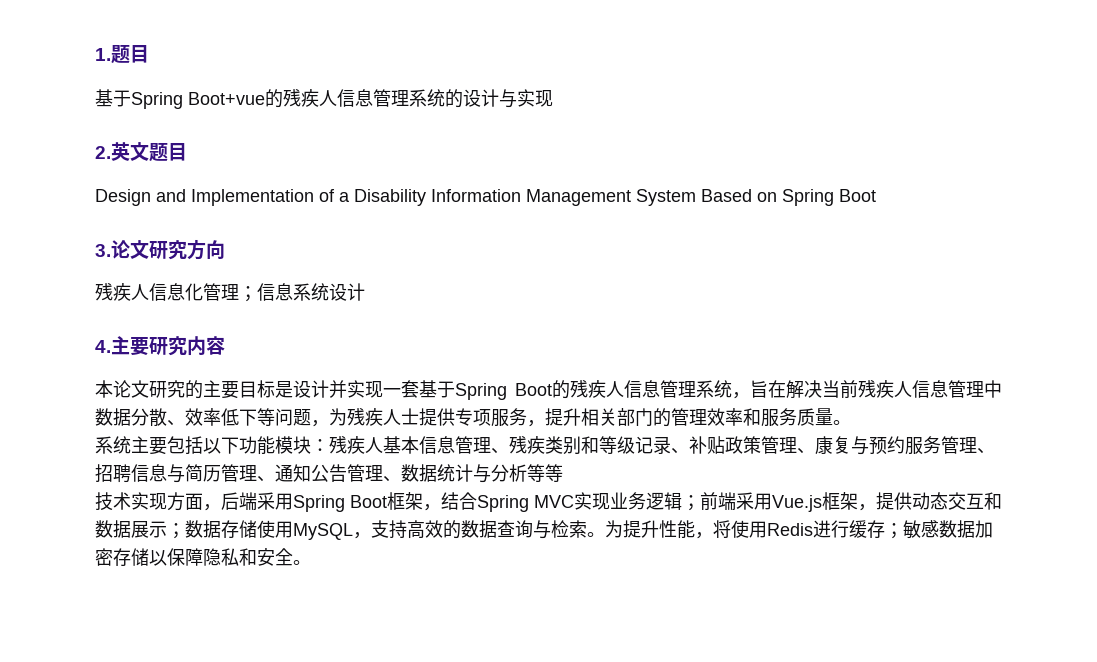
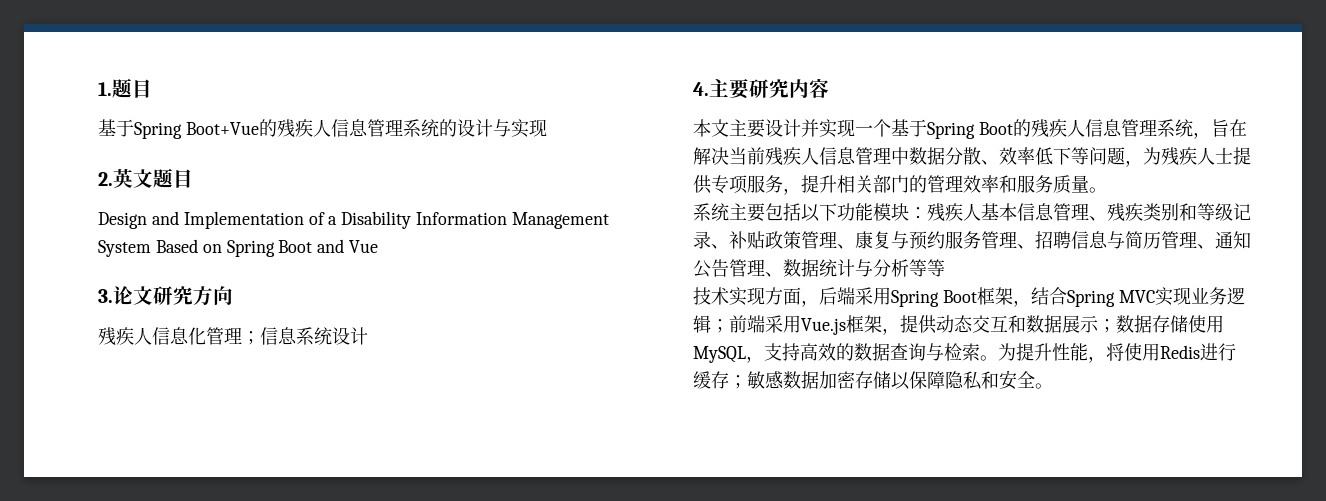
- 基于Spring Boot+vue的残疾人信息管理系统的设计与实现
+ 基于Spring Boot+Vue的残疾人信息管理系统的设计与实现
- Design and Implementation of a Disability Information Management System Based on Spring Boot
+ Design and Implementation of a Disability Information Management System Based on Spring Boot and Vue
- 本论文研究的主要目标是设计并实现一套基于Spring Boot的残疾人信息管理系统，旨在解决当前残疾人信息管理中数据分散、效率低下等问题，为残疾人士提供专项服务，提升相关部门的管理效率和服务质量。
+ 本文主要设计并实现一个基于Spring Boot的残疾人信息管理系统，旨在解决当前残疾人信息管理中数据分散、效率低下等问题，为残疾人士提供专项服务，提升相关部门的管理效率和服务质量。

